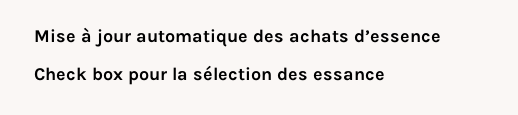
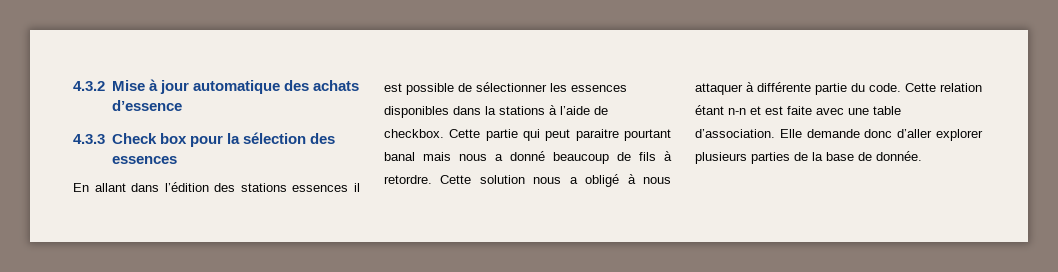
- Mise à jour automatique des achats d’essence
+ 4.3.2 Mise à jour automatique des achats d’essence
- Check box pour la sélection des essance
+ 4.3.3 Check box pour la sélection des essences
+ En allant dans l’édition des stations essences il est possible de sélectionner les essences disponibles dans la stations à l’aide de checkbox. Cette partie qui peut paraitre pourtant banal mais nous a donné beaucoup de fils à retordre. Cette solution nous a obligé à nous attaquer à différente partie du code. Cette relation étant n-n et est faite avec une table d’association. Elle demande donc d’aller explorer plusieurs parties de la base de donnée.

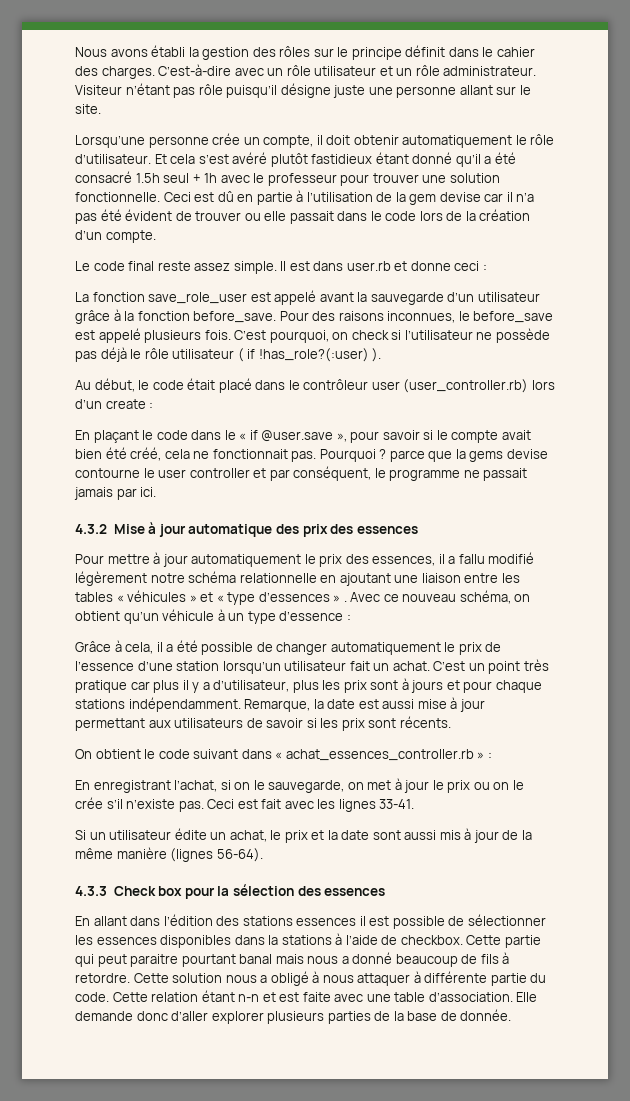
+ Nous avons établi la gestion des rôles sur le principe définit dans le cahier des charges. C’est-à-dire avec un rôle utilisateur et un rôle administrateur. Visiteur n’étant pas rôle puisqu’il désigne juste une personne allant sur le site.
+ Lorsqu’une personne crée un compte, il doit obtenir automatiquement le rôle d’utilisateur. Et cela s’est avéré plutôt fastidieux étant donné qu’il a été consacré 1.5h seul + 1h avec le professeur pour trouver une solution fonctionnelle. Ceci est dû en partie à l’utilisation de la gem devise car il n’a pas été évident de trouver ou elle passait dans le code lors de la création d’un compte.
+ Le code final reste assez simple. Il est dans user.rb et donne ceci :
+ La fonction save_role_user est appelé avant la sauvegarde d’un utilisateur grâce à la fonction before_save. Pour des raisons inconnues, le before_save est appelé plusieurs fois. C’est pourquoi, on check si l’utilisateur ne possède pas déjà le rôle utilisateur ( if !has_role?(:user) ).
+ Au début, le code était placé dans le contrôleur user (user_controller.rb) lors d’un create :
+ En plaçant le code dans le « if @user.save », pour savoir si le compte avait bien été créé, cela ne fonctionnait pas. Pourquoi ? parce que la gems devise contourne le user controller et par conséquent, le programme ne passait jamais par ici.
- 4.3.2 Mise à jour automatique des achats d’essence
+ 4.3.2 Mise à jour automatique des prix des essences
+ Pour mettre à jour automatiquement le prix des essences, il a fallu modifié légèrement notre schéma relationnelle en ajoutant une liaison entre les tables « véhicules » et « type d’essences » . Avec ce nouveau schéma, on obtient qu’un véhicule à un type d’essence :
+ Grâce à cela, il a été possible de changer automatiquement le prix de l’essence d’une station lorsqu’un utilisateur fait un achat. C’est un point très pratique car plus il y a d’utilisateur, plus les prix sont à jours et pour chaque stations indépendamment. Remarque, la date est aussi mise à jour permettant aux utilisateurs de savoir si les prix sont récents.
+ On obtient le code suivant dans « achat_essences_controller.rb » :
+ En enregistrant l’achat, si on le sauvegarde, on met à jour le prix ou on le crée s’il n’existe pas. Ceci est fait avec les lignes 33-41.
+ Si un utilisateur édite un achat, le prix et la date sont aussi mis à jour de la même manière (lignes 56-64).

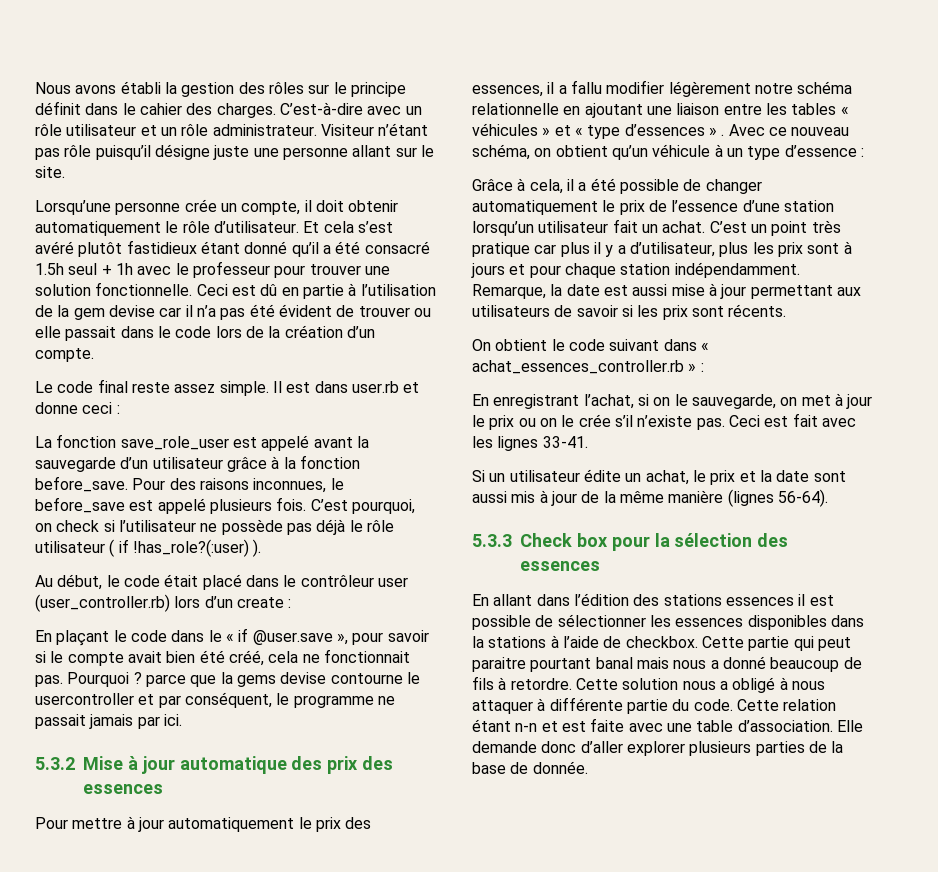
- Pourquoi ? parce que la gems devise contourne le user controller et par conséquent, le programme ne passait jamais par ici.
+ Pourquoi ? parce que la gems devise contourne le usercontroller et par conséquent, le programme ne passait jamais par ici.
- 4.3.2 Mise à jour automatique des prix des essences
+ 5.3.2 Mise à jour automatique des prix des essences
- Pour mettre à jour automatiquement le prix des essences, il a fallu modifié légèrement notre schéma relationnelle en ajoutant une liaison entre les tables « véhicules » et « type d’essences » .
+ Pour mettre à jour automatiquement le prix des essences, il a fallu modifier légèrement notre schéma relationnelle en ajoutant une liaison entre les tables « véhicules » et « type d’essences » .
- C’est un point très pratique car plus il y a d’utilisateur, plus les prix sont à jours et pour chaque stations indépendamment.
+ C’est un point très pratique car plus il y a d’utilisateur, plus les prix sont à jours et pour chaque station indépendamment.
- 4.3.3 Check box pour la sélection des essences
+ 5.3.3 Check box pour la sélection des essences

